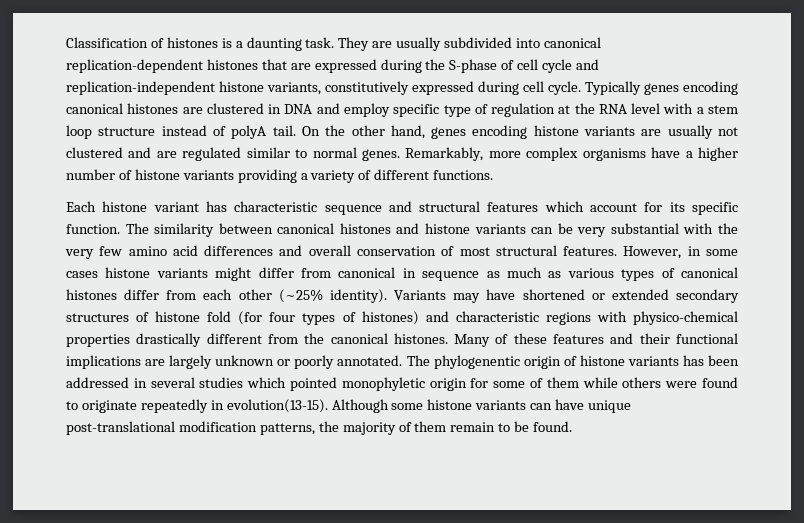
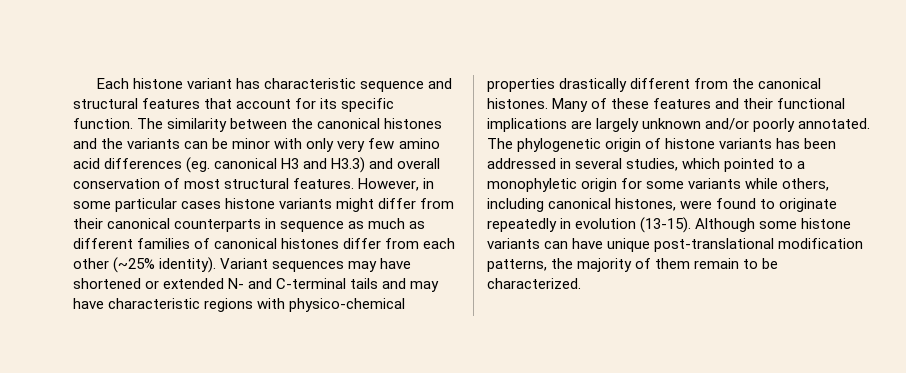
- Classification of histones is a daunting task. They are usually subdivided into canonical replication-dependent histones that are expressed during the S-phase of cell cycle and replication-independent histone variants, constitutively expressed during cell cycle. Typically genes encoding canonical histones are clustered in DNA and employ specific type of regulation at the RNA level with a stem loop structure instead of polyA tail. On the other hand, genes encoding histone variants are usually not clustered and are regulated similar to normal genes. Remarkably, more complex organisms have a higher number of histone variants providing a variety of different functions.
- Each histone variant has characteristic sequence and structural features which account for its specific function.
+ Each histone variant has characteristic sequence and structural features that account for its specific function.
- The similarity between canonical histones and histone variants can be very substantial with the very few amino acid differences and overall conservation of most structural features.
+ The similarity between the canonical histones and the variants can be minor with only very few amino acid differences (eg. canonical H3 and H3.3) and overall conservation of most structural features.
- However, in some cases histone variants might differ from canonical in sequence as much as various types of canonical histones differ from each other (~25% identity).
+ However, in some particular cases histone variants might differ from their canonical counterparts in sequence as much as different families of canonical histones differ from each other (~25% identity).
- Variants may have shortened or extended secondary structures of histone fold (for four types of histones) and characteristic regions with physico-chemical properties drastically different from the canonical histones.
+ Variant sequences may have shortened or extended N- and C-terminal tails and may have characteristic regions with physico-chemical properties drastically different from the canonical histones.
- Many of these features and their functional implications are largely unknown or poorly annotated.
+ Many of these features and their functional implications are largely unknown and/or poorly annotated.
- The phylogenentic origin of histone variants has been addressed in several studies which pointed monophyletic origin for some of them while others were found to originate repeatedly in evolution(13-15).
+ The phylogenetic origin of histone variants has been addressed in several studies, which pointed to a monophyletic origin for some variants while others, including canonical histones, were found to originate repeatedly in evolution (13-15).
- Although some histone variants can have unique post-translational modification patterns, the majority of them remain to be found.
+ Although some histone variants can have unique post-translational modification patterns, the majority of them remain to be characterized.

